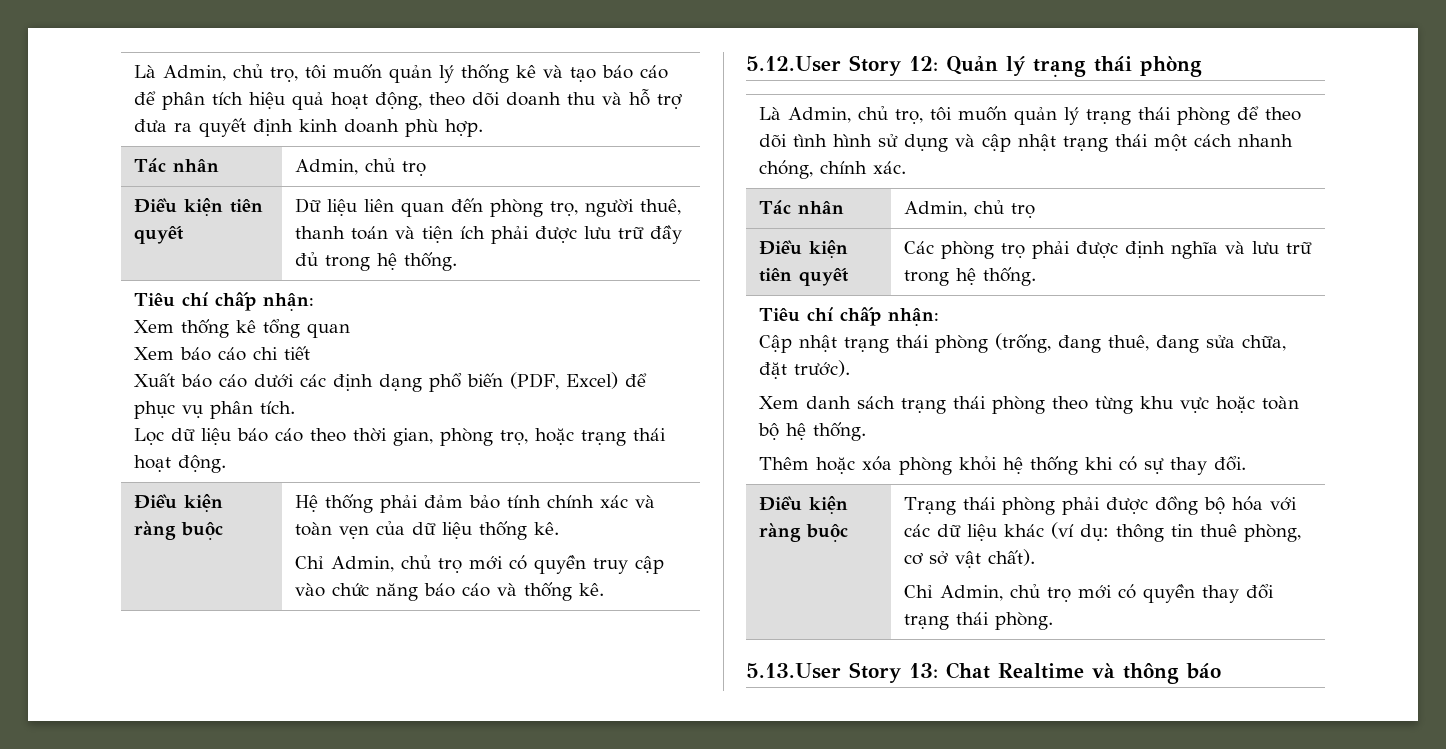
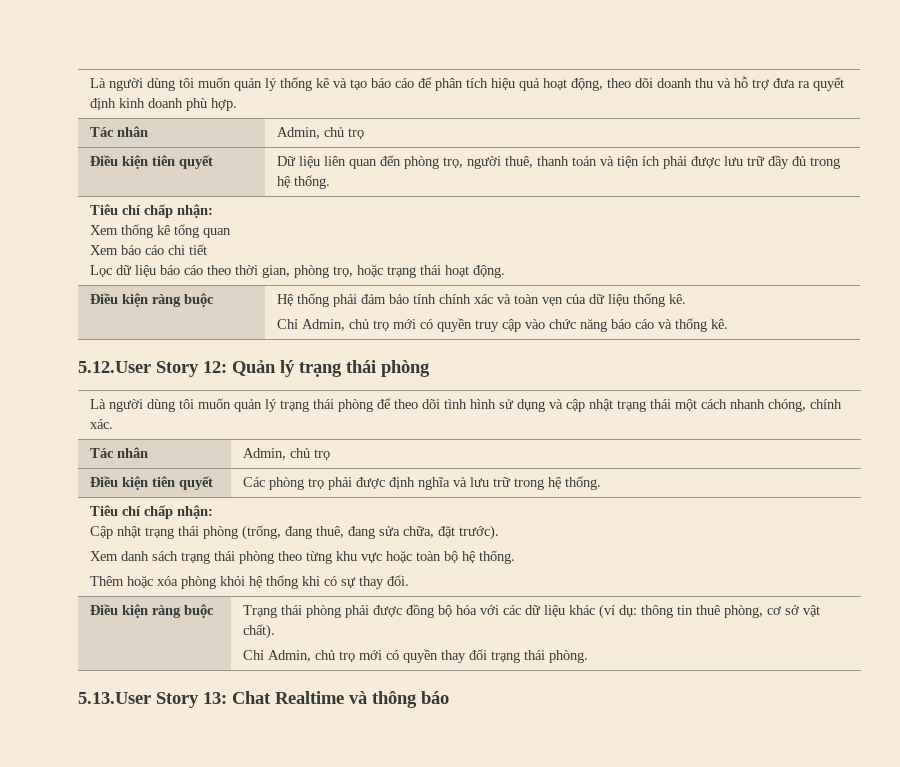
- Là Admin, chủ trọ, tôi muốn quản lý thống kê và tạo báo cáo để phân tích hiệu quả hoạt động, theo dõi doanh thu và hỗ trợ đưa ra quyết định kinh doanh phù hợp.
+ Là người dùng tôi muốn quản lý thống kê và tạo báo cáo để phân tích hiệu quả hoạt động, theo dõi doanh thu và hỗ trợ đưa ra quyết định kinh doanh phù hợp.
- Xuất báo cáo dưới các định dạng phổ biến (PDF, Excel) để phục vụ phân tích.
- Là Admin, chủ trọ, tôi muốn quản lý trạng thái phòng để theo dõi tình hình sử dụng và cập nhật trạng thái một cách nhanh chóng, chính xác.
+ Là người dùng tôi muốn quản lý trạng thái phòng để theo dõi tình hình sử dụng và cập nhật trạng thái một cách nhanh chóng, chính xác.

